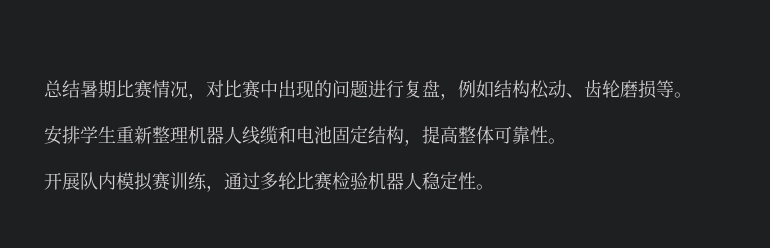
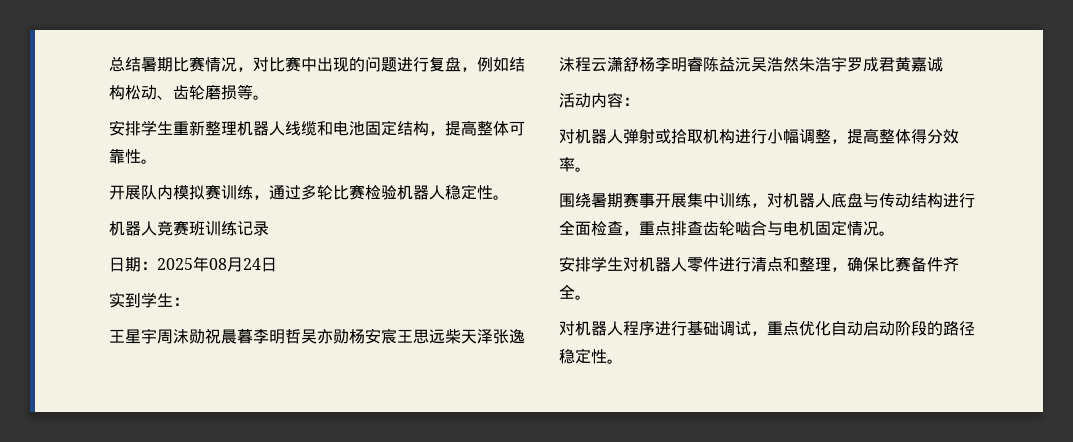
+ 机器人竞赛班训练记录
+ 日期：2025年08月24日
+ 实到学生：
+ 王星宇周沫勋祝晨暮李明哲吴亦勋杨安宸王思远柴天泽张逸沫程云潇舒杨李明睿陈益沅吴浩然朱浩宇罗成君黄嘉诚
+ 活动内容：
+ 对机器人弹射或拾取机构进行小幅调整，提高整体得分效率。
+ 围绕暑期赛事开展集中训练，对机器人底盘与传动结构进行全面检查，重点排查齿轮啮合与电机固定情况。
+ 安排学生对机器人零件进行清点和整理，确保比赛备件齐全。
+ 对机器人程序进行基础调试，重点优化自动启动阶段的路径稳定性。

